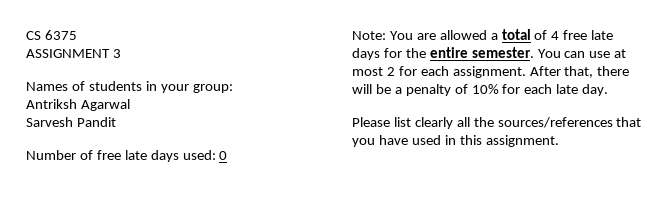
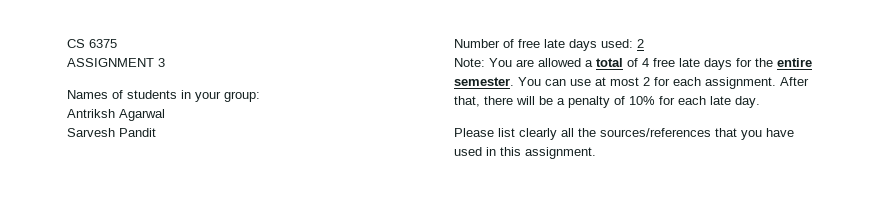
- Number of free late days used: 0
+ Number of free late days used: 2

